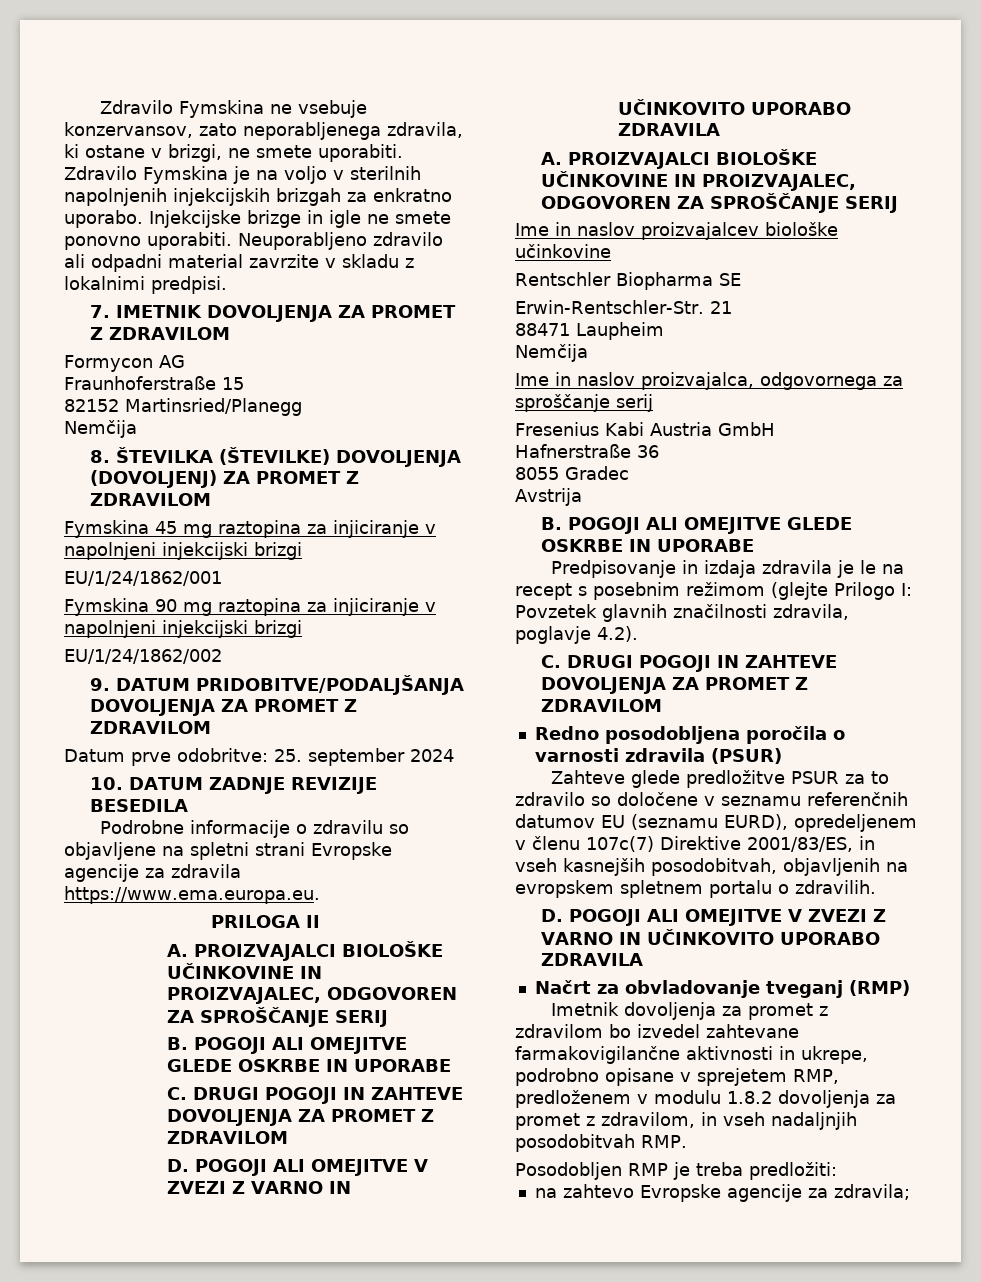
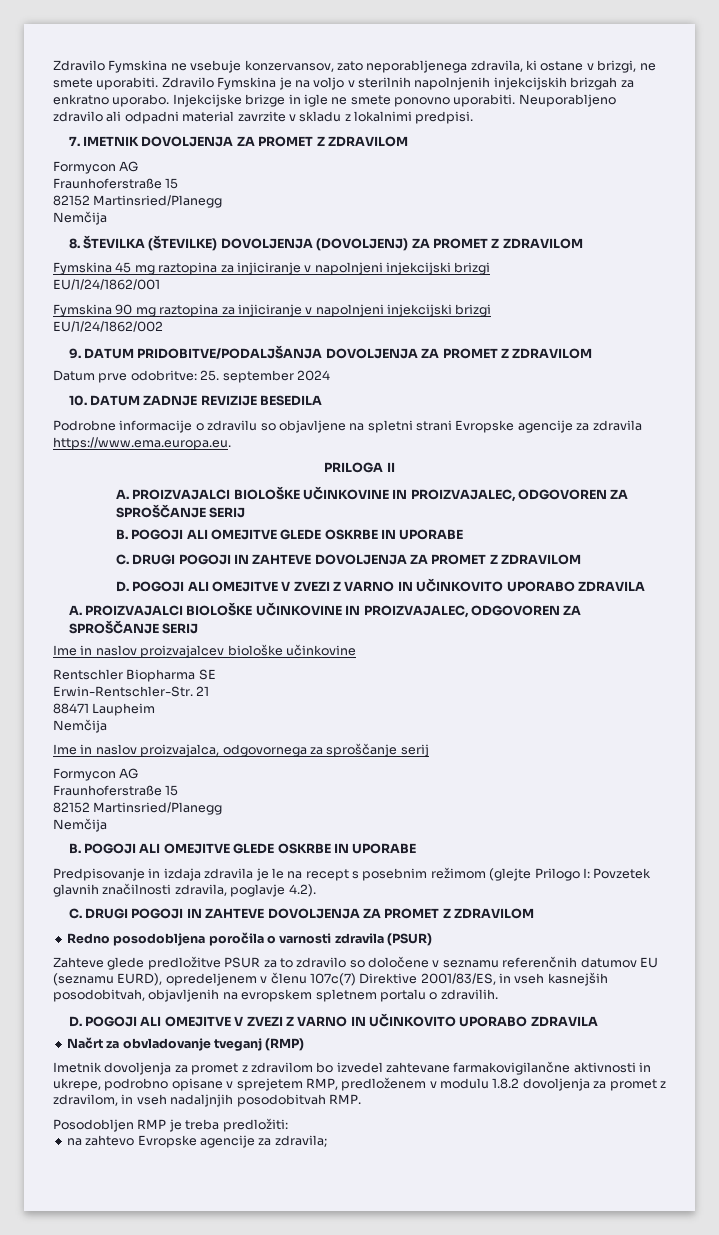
  Ime in naslov proizvajalca, odgovornega za sproščanje serij
- Fresenius Kabi Austria GmbH
- Hafnerstraße 36
- 8055 Gradec
- Avstrija
+ Formycon AG
+ Fraunhoferstraße 15
+ 82152 Martinsried/Planegg
+ Nemčija

